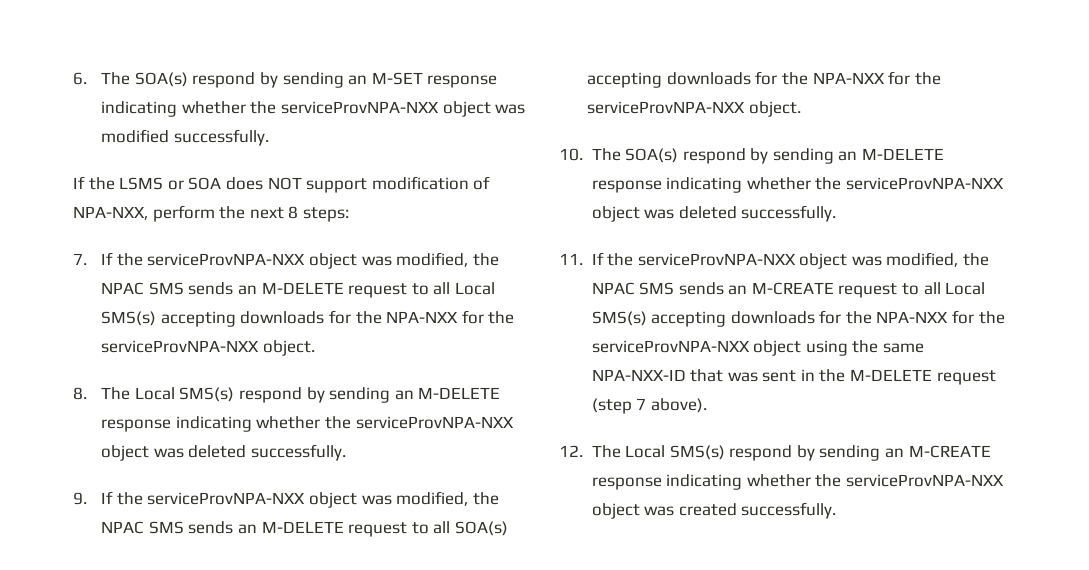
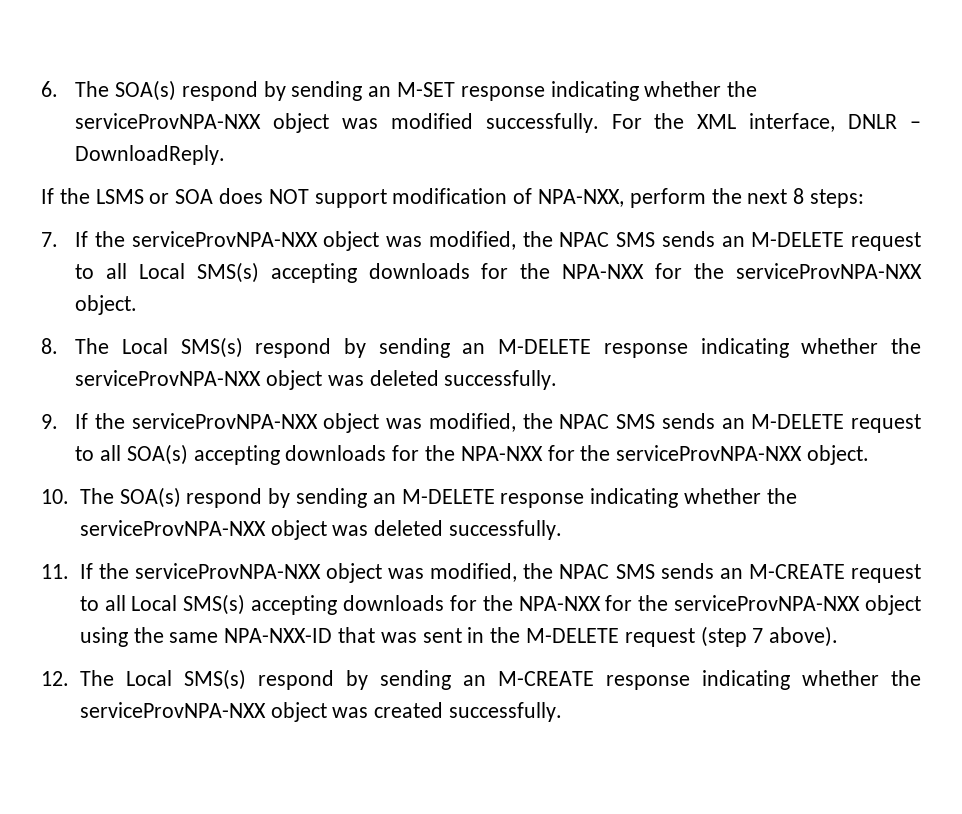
+ For the XML interface, DNLR – DownloadReply.

